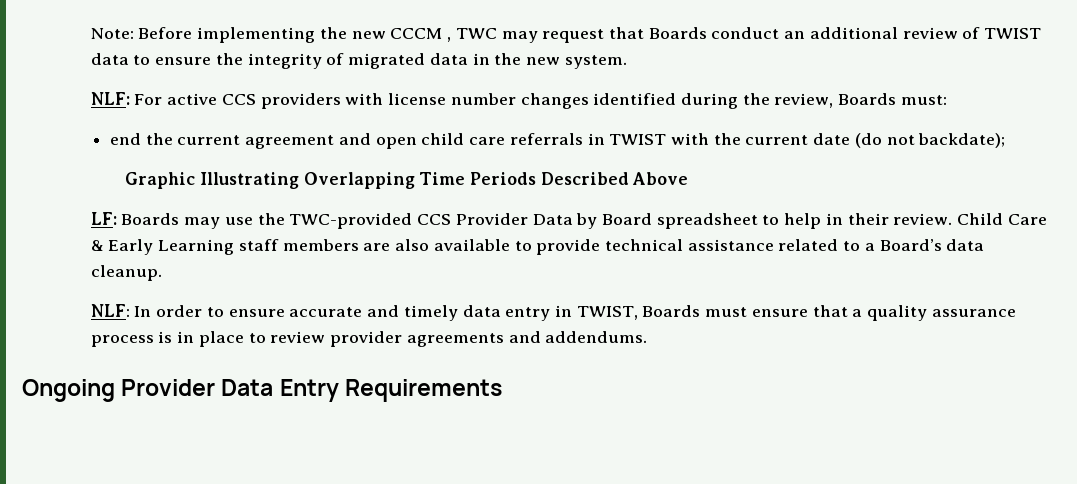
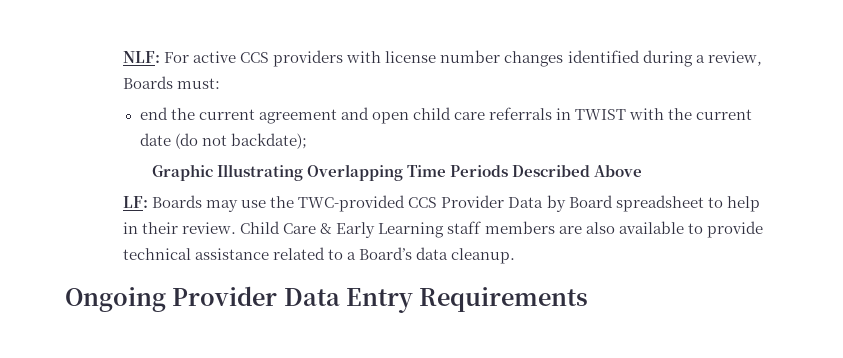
- Note: Before implementing the new CCCM , TWC may request that Boards conduct an additional review of TWIST data to ensure the integrity of migrated data in the new system.
- NLF: For active CCS providers with license number changes identified during the review, Boards must:
+ NLF: For active CCS providers with license number changes identified during a review, Boards must:
- NLF: In order to ensure accurate and timely data entry in TWIST, Boards must ensure that a quality assurance process is in place to review provider agreements and addendums.

